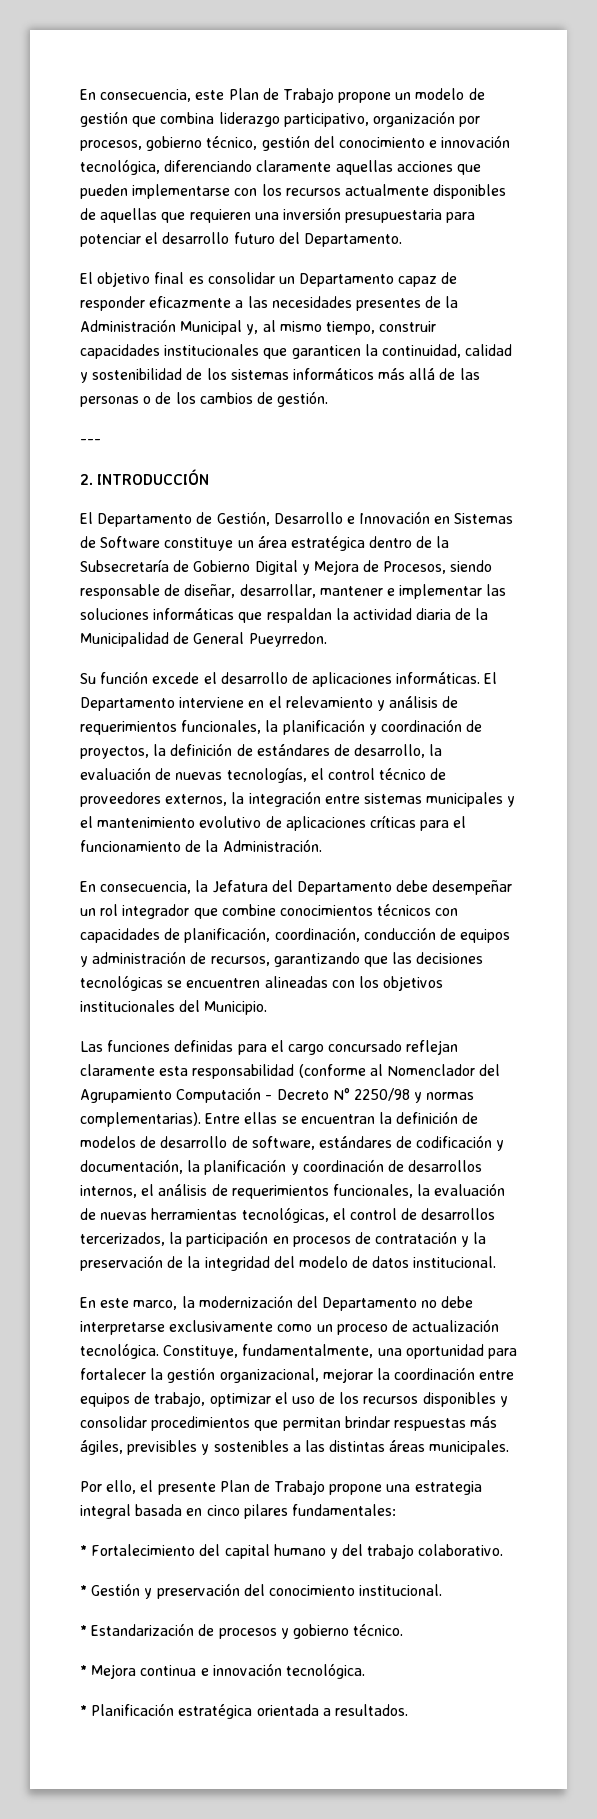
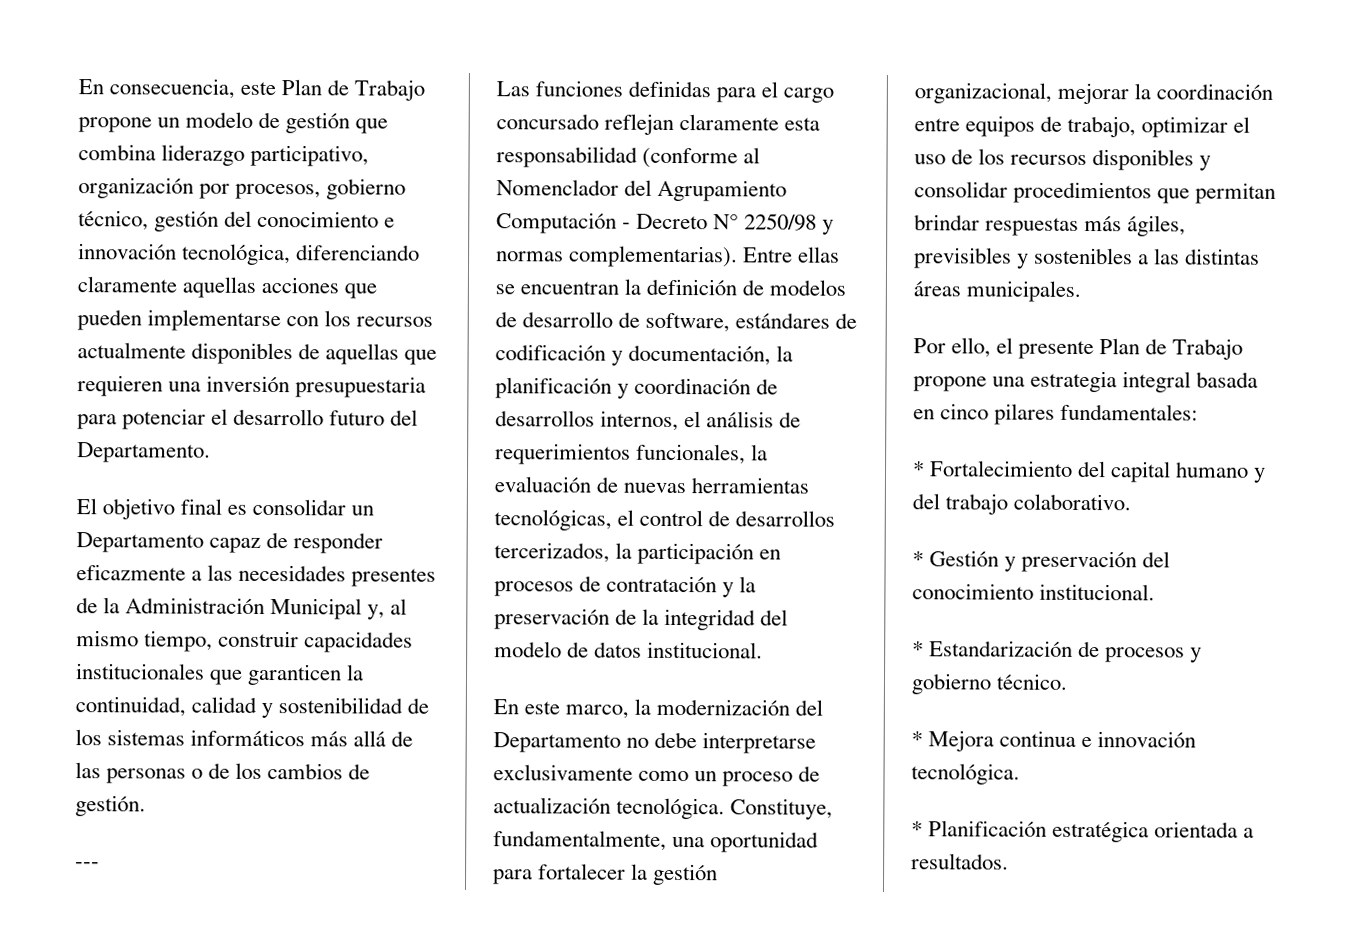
- 2. INTRODUCCIÓN
- El Departamento de Gestión, Desarrollo e Innovación en Sistemas de Software constituye un área estratégica dentro de la Subsecretaría de Gobierno Digital y Mejora de Procesos, siendo responsable de diseñar, desarrollar, mantener e implementar las soluciones informáticas que respaldan la actividad diaria de la Municipalidad de General Pueyrredon.
- Su función excede el desarrollo de aplicaciones informáticas. El Departamento interviene en el relevamiento y análisis de requerimientos funcionales, la planificación y coordinación de proyectos, la definición de estándares de desarrollo, la evaluación de nuevas tecnologías, el control técnico de proveedores externos, la integración entre sistemas municipales y el mantenimiento evolutivo de aplicaciones críticas para el funcionamiento de la Administración.
- En consecuencia, la Jefatura del Departamento debe desempeñar un rol integrador que combine conocimientos técnicos con capacidades de planificación, coordinación, conducción de equipos y administración de recursos, garantizando que las decisiones tecnológicas se encuentren alineadas con los objetivos institucionales del Municipio.

